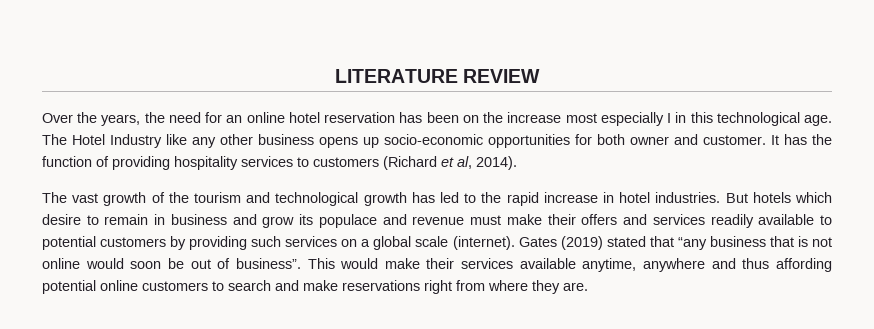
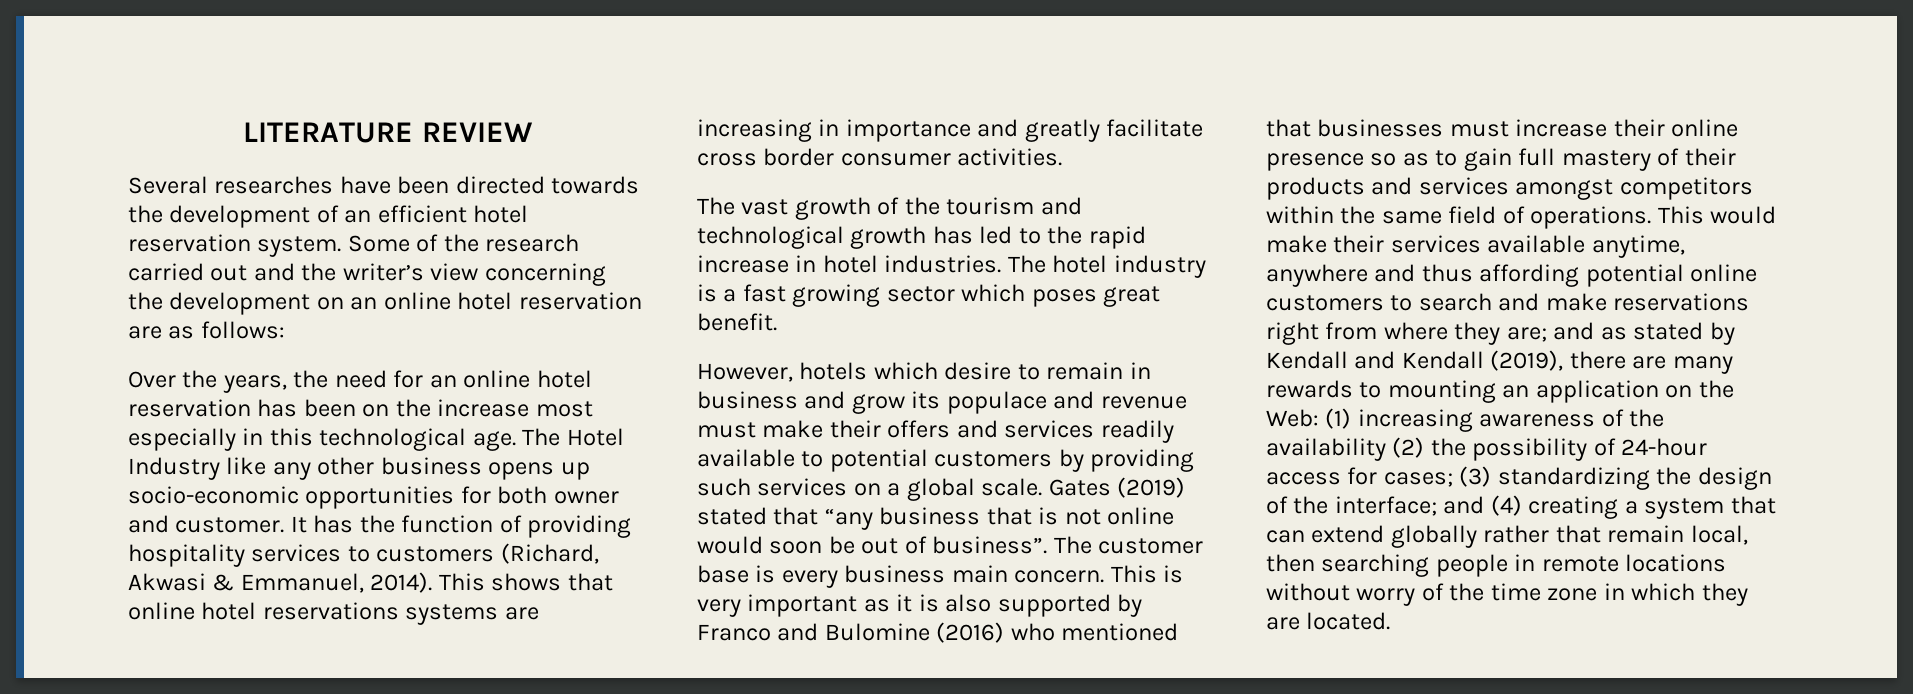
+ Several researches have been directed towards the development of an efficient hotel reservation system. Some of the research carried out and the writer’s view concerning the development on an online hotel reservation are as follows:
- Over the years, the need for an online hotel reservation has been on the increase most especially I in this technological age.
+ Over the years, the need for an online hotel reservation has been on the increase most especially in this technological age.
- It has the function of providing hospitality services to customers (Richard et al, 2014).
+ It has the function of providing hospitality services to customers (Richard, Akwasi & Emmanuel, 2014). This shows that online hotel reservations systems are increasing in importance and greatly facilitate cross border consumer activities.
- But hotels which desire to remain in business and grow its populace and revenue must make their offers and services readily available to potential customers by providing such services on a global scale (internet).
+ The hotel industry is a fast growing sector which poses great benefit.
+ However, hotels which desire to remain in business and grow its populace and revenue must make their offers and services readily available to potential customers by providing such services on a global scale.
+ The customer base is every business main concern. This is very important as it is also supported by Franco and Bulomine (2016) who mentioned that businesses must increase their online presence so as to gain full mastery of their products and services amongst competitors within the same field of operations.
- This would make their services available anytime, anywhere and thus affording potential online customers to search and make reservations right from where they are.
+ This would make their services available anytime, anywhere and thus affording potential online customers to search and make reservations right from where they are; and as stated by Kendall and Kendall (2019), there are many rewards to mounting an application on the Web: (1) increasing awareness of the availability (2) the possibility of 24-hour access for cases; (3) standardizing the design of the interface; and (4) creating a system that can extend globally rather that remain local, then searching people in remote locations without worry of the time zone in which they are located.

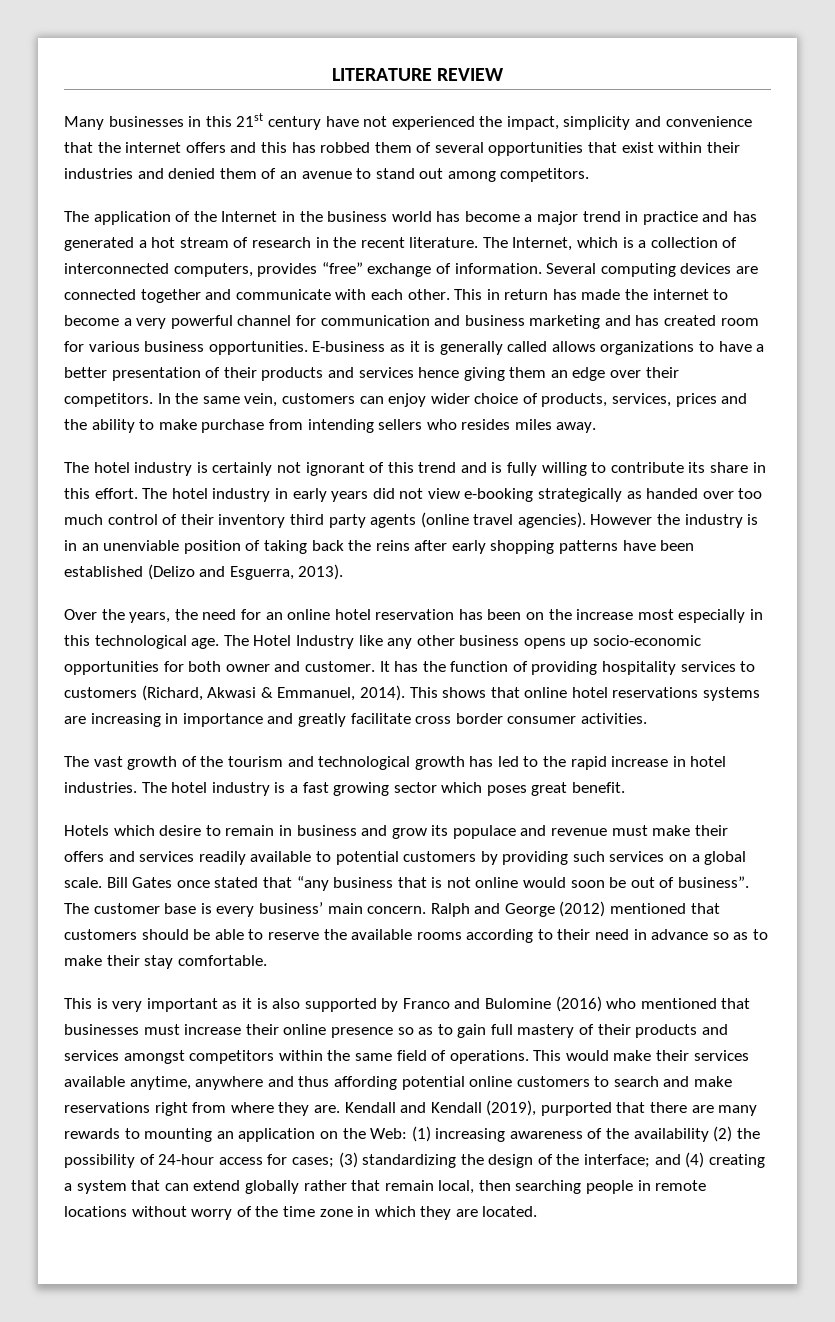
- Several researches have been directed towards the development of an efficient hotel reservation system. Some of the research carried out and the writer’s view concerning the development on an online hotel reservation are as follows:
+ Many businesses in this 21st century have not experienced the impact, simplicity and convenience that the internet offers and this has robbed them of several opportunities that exist within their industries and denied them of an avenue to stand out among competitors.
+ The application of the Internet in the business world has become a major trend in practice and has generated a hot stream of research in the recent literature. The Internet, which is a collection of interconnected computers, provides “free” exchange of information. Several computing devices are connected together and communicate with each other. This in return has made the internet to become a very powerful channel for communication and business marketing and has created room for various business opportunities. E-business as it is generally called allows organizations to have a better presentation of their products and services hence giving them an edge over their competitors. In the same vein, customers can enjoy wider choice of products, services, prices and the ability to make purchase from intending sellers who resides miles away.
+ The hotel industry is certainly not ignorant of this trend and is fully willing to contribute its share in this effort. The hotel industry in early years did not view e-booking strategically as handed over too much control of their inventory third party agents (online travel agencies). However the industry is in an unenviable position of taking back the reins after early shopping patterns have been established (Delizo and Esguerra, 2013).
- However, hotels which desire to remain in business and grow its populace and revenue must make their offers and services readily available to potential customers by providing such services on a global scale.
+ Hotels which desire to remain in business and grow its populace and revenue must make their offers and services readily available to potential customers by providing such services on a global scale.
- Gates (2019) stated that “any business that is not online would soon be out of business”.
+ Bill Gates once stated that “any business that is not online would soon be out of business”.
- The customer base is every business main concern. This is very important as it is also supported by Franco and Bulomine (2016) who mentioned that businesses must increase their online presence so as to gain full mastery of their products and services amongst competitors within the same field of operations.
+ The customer base is every business’ main concern. Ralph and George (2012) mentioned that customers should be able to reserve the available rooms according to their need in advance so as to make their stay comfortable.
+ This is very important as it is also supported by Franco and Bulomine (2016) who mentioned that businesses must increase their online presence so as to gain full mastery of their products and services amongst competitors within the same field of operations.
- This would make their services available anytime, anywhere and thus affording potential online customers to search and make reservations right from where they are; and as stated by Kendall and Kendall (2019), there are many rewards to mounting an application on the Web:
+ This would make their services available anytime, anywhere and thus affording potential online customers to search and make reservations right from where they are. Kendall and Kendall (2019), purported that there are many rewards to mounting an application on the Web:

